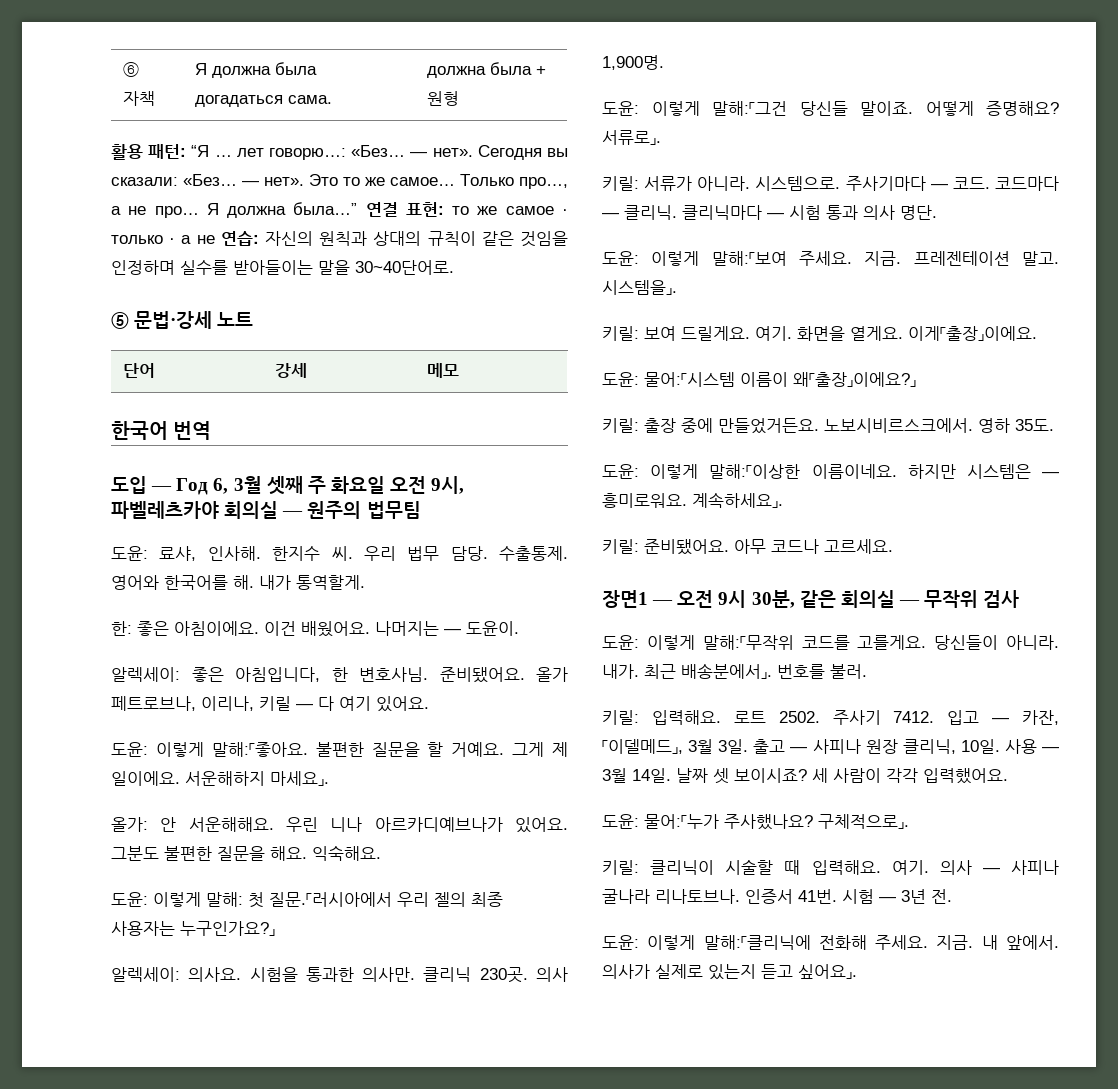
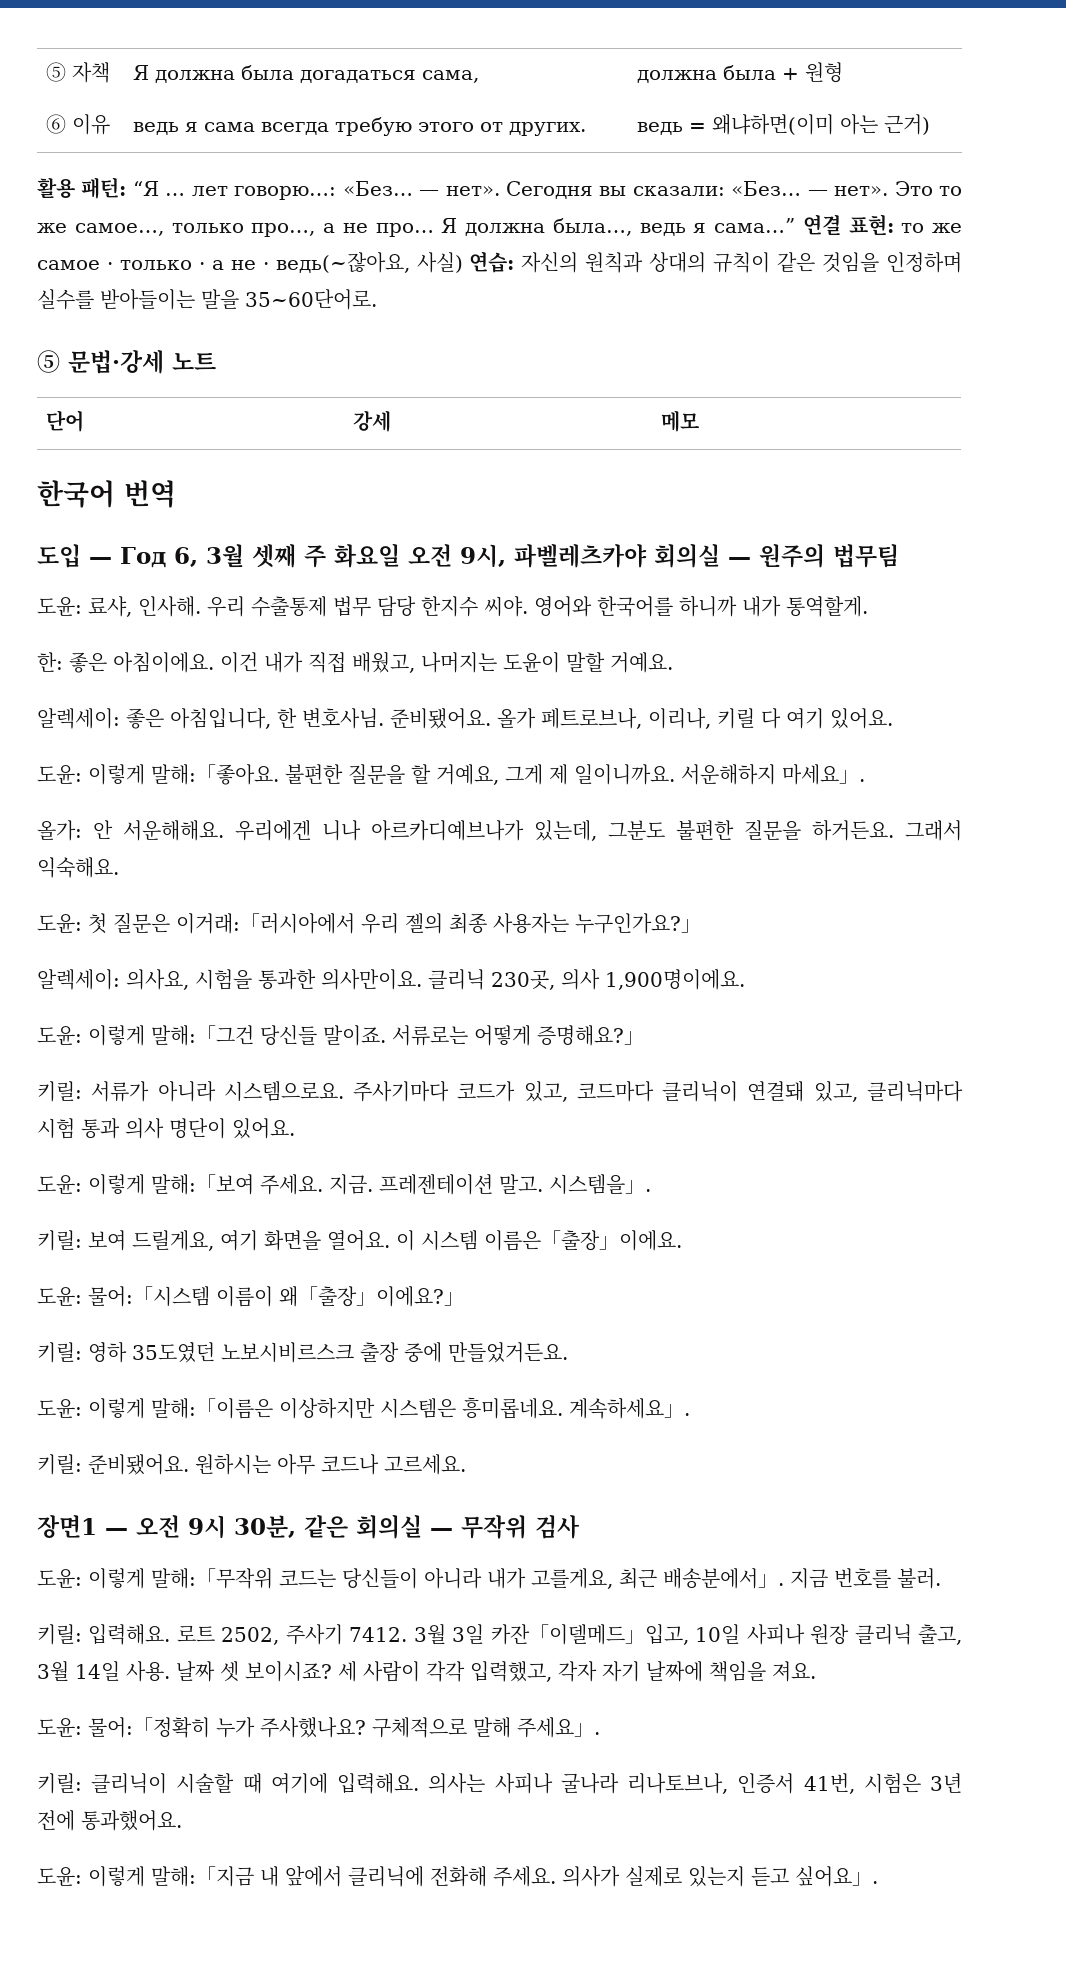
- ⑥ 자책 | Я должна была догадаться сама. | должна была + 원형
+ ⑤ 자책 | Я должна была догадаться сама, | должна была + 원형
+ ⑥ 이유 | ведь я сама всегда требую этого от других. | ведь = 왜냐하면(이미 아는 근거)
- Это то же самое… Только про…, а не про…
+ Это то же самое…, только про…, а не про…
- Я должна была…”
+ Я должна была…, ведь я сама…”
- 연결 표현: то же самое · только · а не 연습: 자신의 원칙과 상대의 규칙이 같은 것임을 인정하며 실수를 받아들이는 말을 30~40단어로.
+ 연결 표현: то же самое · только · а не · ведь(~잖아요, 사실) 연습: 자신의 원칙과 상대의 규칙이 같은 것임을 인정하며 실수를 받아들이는 말을 35~60단어로.
- 한지수 씨. 우리 법무 담당. 수출통제.
+ 우리 수출통제 법무 담당 한지수 씨야.
- 영어와 한국어를 해. 내가 통역할게.
+ 영어와 한국어를 하니까 내가 통역할게.
- 이건 배웠어요. 나머지는 — 도윤이.
+ 이건 내가 직접 배웠고, 나머지는 도윤이 말할 거예요.
- 올가 페트로브나, 이리나, 키릴 — 다 여기 있어요.
+ 올가 페트로브나, 이리나, 키릴 다 여기 있어요.
- 불편한 질문을 할 거예요. 그게 제 일이에요.
+ 불편한 질문을 할 거예요, 그게 제 일이니까요.
- 우린 니나 아르카디예브나가 있어요. 그분도 불편한 질문을 해요. 익숙해요.
+ 우리에겐 니나 아르카디예브나가 있는데, 그분도 불편한 질문을 하거든요. 그래서 익숙해요.
- 도윤: 이렇게 말해: 첫 질문.「러시아에서 우리 젤의 최종 사용자는 누구인가요?」
+ 도윤: 첫 질문은 이거래:「러시아에서 우리 젤의 최종 사용자는 누구인가요?」
- 알렉세이: 의사요. 시험을 통과한 의사만. 클리닉 230곳. 의사 1,900명.
+ 알렉세이: 의사요, 시험을 통과한 의사만이요. 클리닉 230곳, 의사 1,900명이에요.
- 어떻게 증명해요? 서류로」.
+ 서류로는 어떻게 증명해요?」
- 키릴: 서류가 아니라. 시스템으로. 주사기마다 — 코드. 코드마다 — 클리닉. 클리닉마다 — 시험 통과 의사 명단.
+ 키릴: 서류가 아니라 시스템으로요. 주사기마다 코드가 있고, 코드마다 클리닉이 연결돼 있고, 클리닉마다 시험 통과 의사 명단이 있어요.
- 키릴: 보여 드릴게요. 여기. 화면을 열게요. 이게「출장」이에요.
+ 키릴: 보여 드릴게요, 여기 화면을 열어요. 이 시스템 이름은「출장」이에요.
- 키릴: 출장 중에 만들었거든요. 노보시비르스크에서. 영하 35도.
- 도윤: 이렇게 말해:「이상한 이름이네요. 하지만 시스템은 — 흥미로워요.
+ 키릴: 영하 35도였던 노보시비르스크 출장 중에 만들었거든요.
+ 도윤: 이렇게 말해:「이름은 이상하지만 시스템은 흥미롭네요.
- 아무 코드나 고르세요.
+ 원하시는 아무 코드나 고르세요.
- 도윤: 이렇게 말해:「무작위 코드를 고를게요. 당신들이 아니라. 내가. 최근 배송분에서」.
+ 도윤: 이렇게 말해:「무작위 코드는 당신들이 아니라 내가 고를게요, 최근 배송분에서」.
- 번호를 불러.
+ 지금 번호를 불러.
- 로트 2502. 주사기 7412.
+ 로트 2502, 주사기 7412.
- 입고 — 카잔,「이델메드」, 3월 3일. 출고 — 사피나 원장 클리닉, 10일. 사용 — 3월 14일.
+ 3월 3일 카잔「이델메드」입고, 10일 사피나 원장 클리닉 출고, 3월 14일 사용.
- 세 사람이 각각 입력했어요.
- 도윤: 물어:「누가 주사했나요?
+ 세 사람이 각각 입력했고, 각자 자기 날짜에 책임을 져요.
+ 도윤: 물어:「정확히 누가 주사했나요?
- 구체적으로」.
+ 구체적으로 말해 주세요」.
- 키릴: 클리닉이 시술할 때 입력해요. 여기. 의사 — 사피나 굴나라 리나토브나. 인증서 41번. 시험 — 3년 전.
- 도윤: 이렇게 말해:「클리닉에 전화해 주세요. 지금. 내 앞에서.
+ 키릴: 클리닉이 시술할 때 여기에 입력해요. 의사는 사피나 굴나라 리나토브나, 인증서 41번, 시험은 3년 전에 통과했어요.
+ 도윤: 이렇게 말해:「지금 내 앞에서 클리닉에 전화해 주세요.

